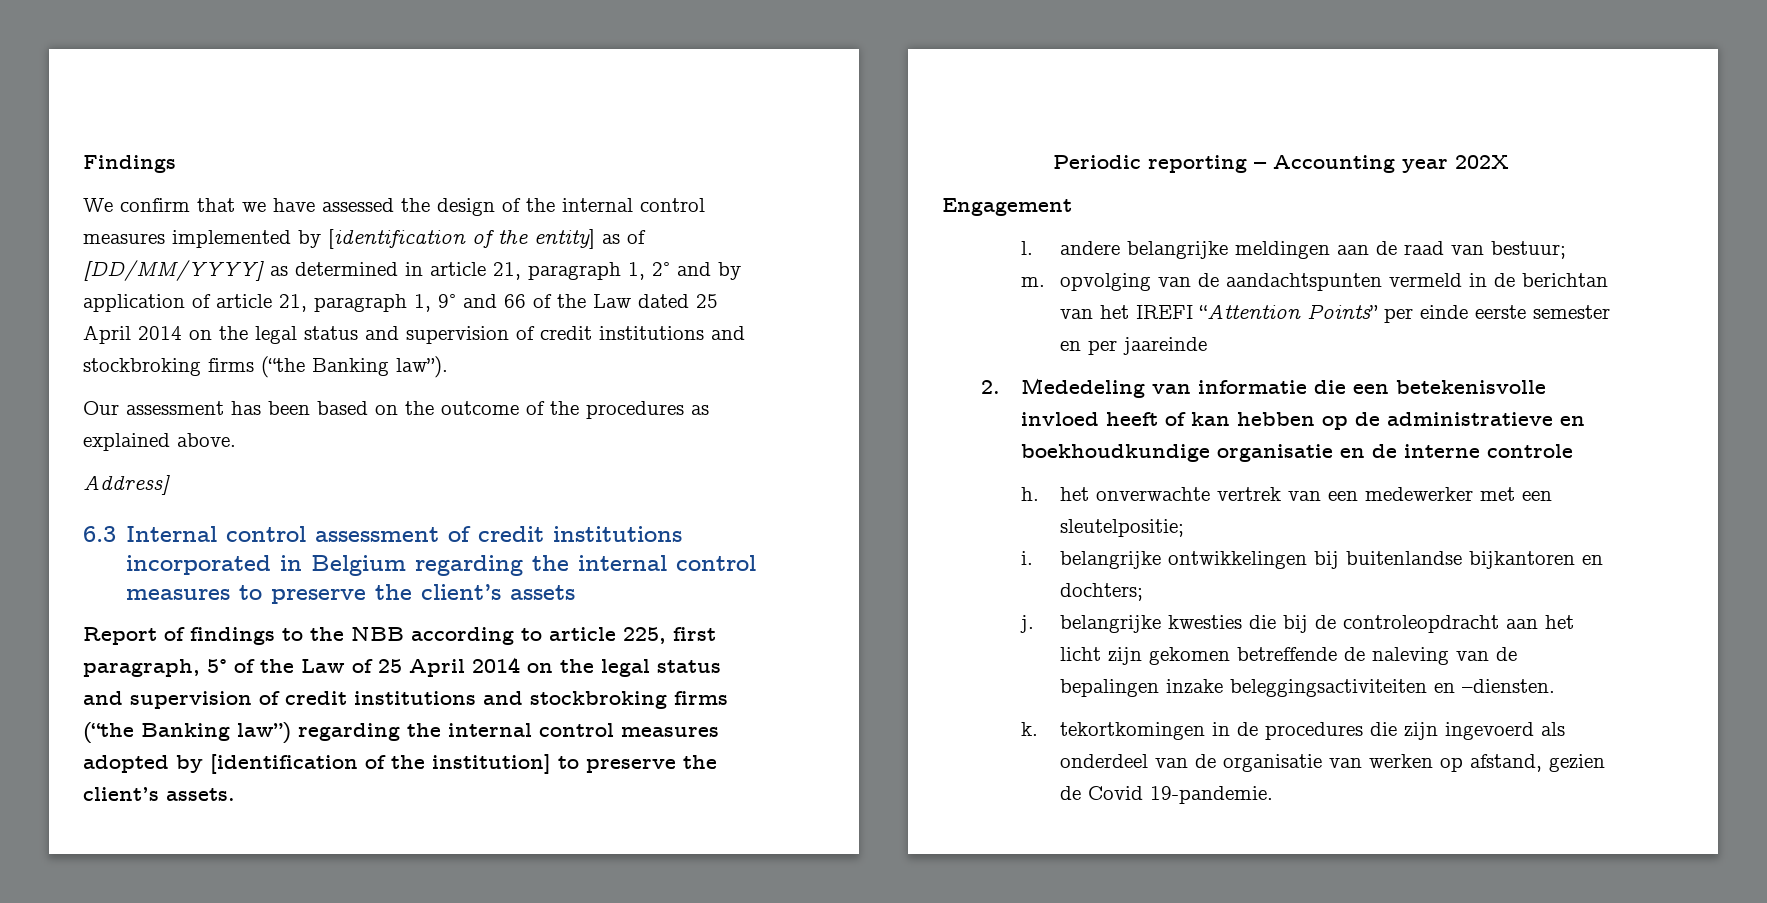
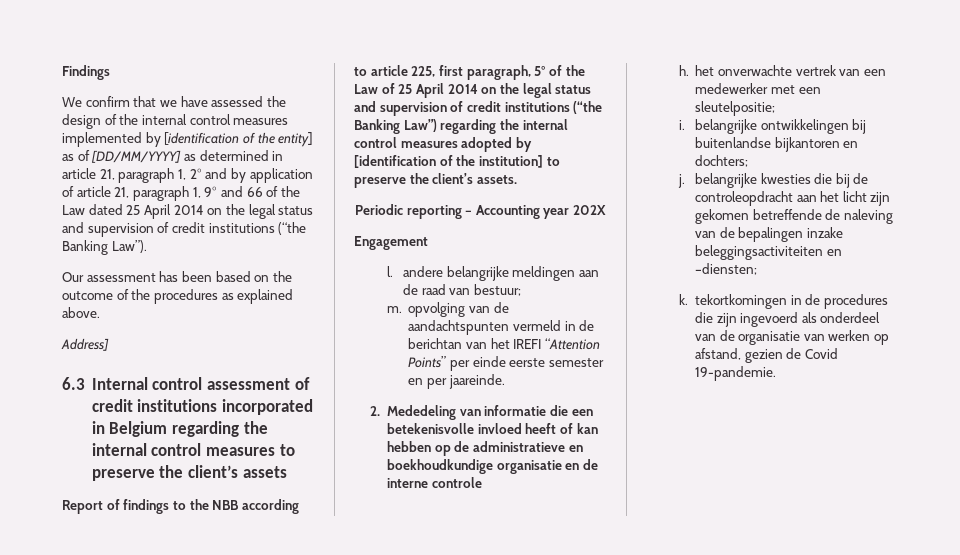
- We confirm that we have assessed the design of the internal control measures implemented by [identification of the entity] as of [DD/MM/YYYY] as determined in article 21, paragraph 1, 2° and by application of article 21, paragraph 1, 9° and 66 of the Law dated 25 April 2014 on the legal status and supervision of credit institutions and stockbroking firms (“the Banking law”).
+ We confirm that we have assessed the design of the internal control measures implemented by [identification of the entity] as of [DD/MM/YYYY] as determined in article 21, paragraph 1, 2° and by application of article 21, paragraph 1, 9° and 66 of the Law dated 25 April 2014 on the legal status and supervision of credit institutions (“the Banking Law”).
- Report of findings to the NBB according to article 225, first paragraph, 5° of the Law of 25 April 2014 on the legal status and supervision of credit institutions and stockbroking firms (“the Banking law”) regarding the internal control measures adopted by [identification of the institution] to preserve the client’s assets.
+ Report of findings to the NBB according to article 225, first paragraph, 5° of the Law of 25 April 2014 on the legal status and supervision of credit institutions (“the Banking Law”) regarding the internal control measures adopted by [identification of the institution] to preserve the client’s assets.
- m. opvolging van de aandachtspunten vermeld in de berichtan van het IREFI “Attention Points” per einde eerste semester en per jaareinde
+ m. opvolging van de aandachtspunten vermeld in de berichtan van het IREFI “Attention Points” per einde eerste semester en per jaareinde.
- j. belangrijke kwesties die bij de controleopdracht aan het licht zijn gekomen betreffende de naleving van de bepalingen inzake beleggingsactiviteiten en –diensten.
+ j. belangrijke kwesties die bij de controleopdracht aan het licht zijn gekomen betreffende de naleving van de bepalingen inzake beleggingsactiviteiten en –diensten;

